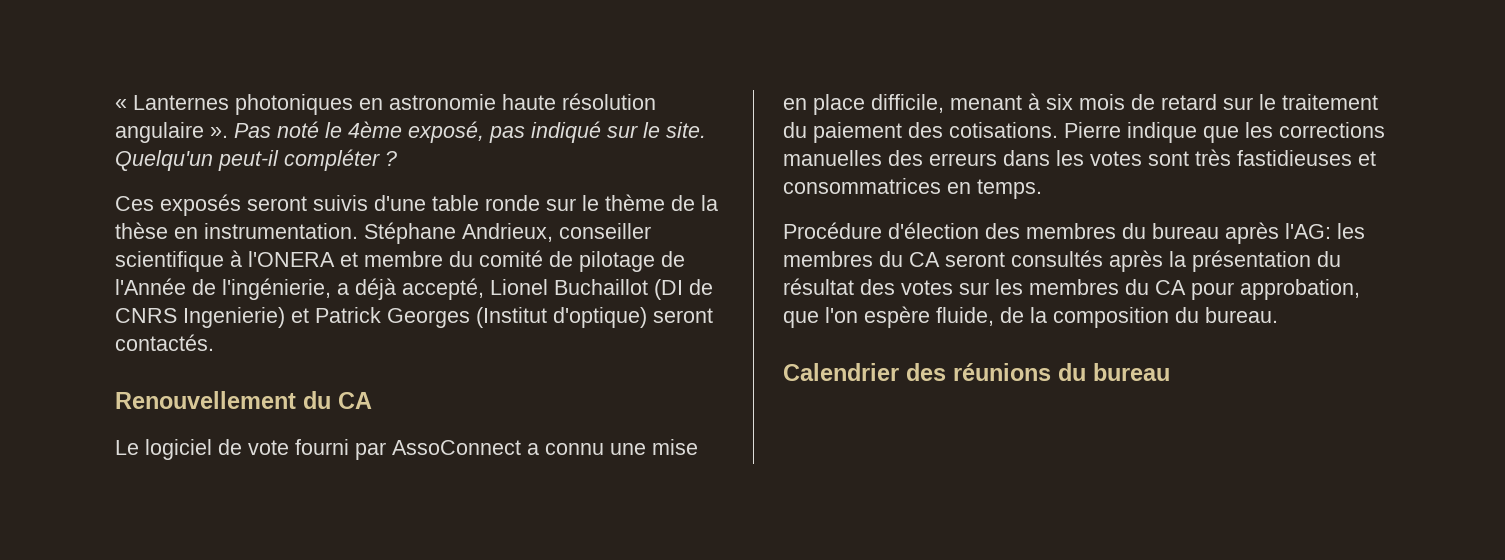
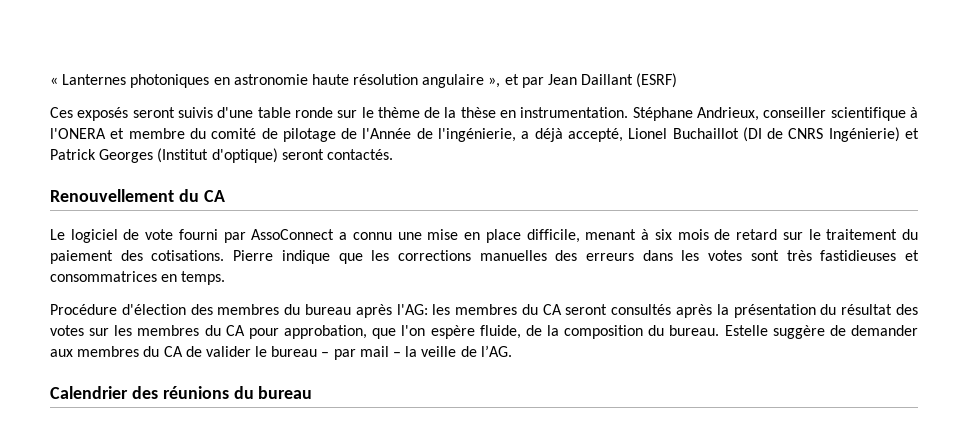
- « Lanternes photoniques en astronomie haute résolution angulaire ». Pas noté le 4ème exposé, pas indiqué sur le site. Quelqu'un peut-il compléter ?
+ « Lanternes photoniques en astronomie haute résolution angulaire », et par Jean Daillant (ESRF)
- Stéphane Andrieux, conseiller scientifique à l'ONERA et membre du comité de pilotage de l'Année de l'ingénierie, a déjà accepté, Lionel Buchaillot (DI de CNRS Ingenierie) et Patrick Georges (Institut d'optique) seront contactés.
+ Stéphane Andrieux, conseiller scientifique à l'ONERA et membre du comité de pilotage de l'Année de l'ingénierie, a déjà accepté, Lionel Buchaillot (DI de CNRS Ingénierie) et Patrick Georges (Institut d'optique) seront contactés.
+ Estelle suggère de demander aux membres du CA de valider le bureau – par mail – la veille de l’AG.

